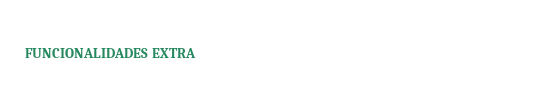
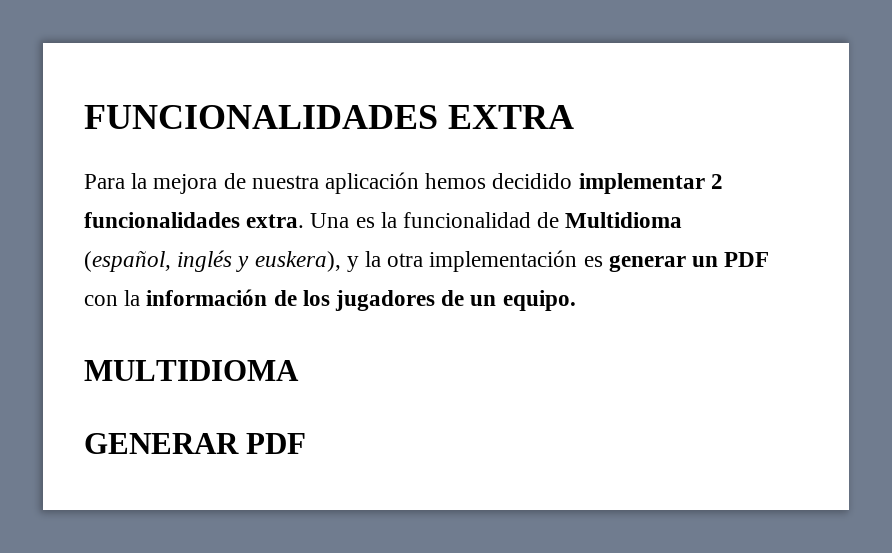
+ Para la mejora de nuestra aplicación hemos decidido implementar 2 funcionalidades extra. Una es la funcionalidad de Multidioma (español, inglés y euskera), y la otra implementación es generar un PDF con la información de los jugadores de un equipo.
+ MULTIDIOMA
+ GENERAR PDF

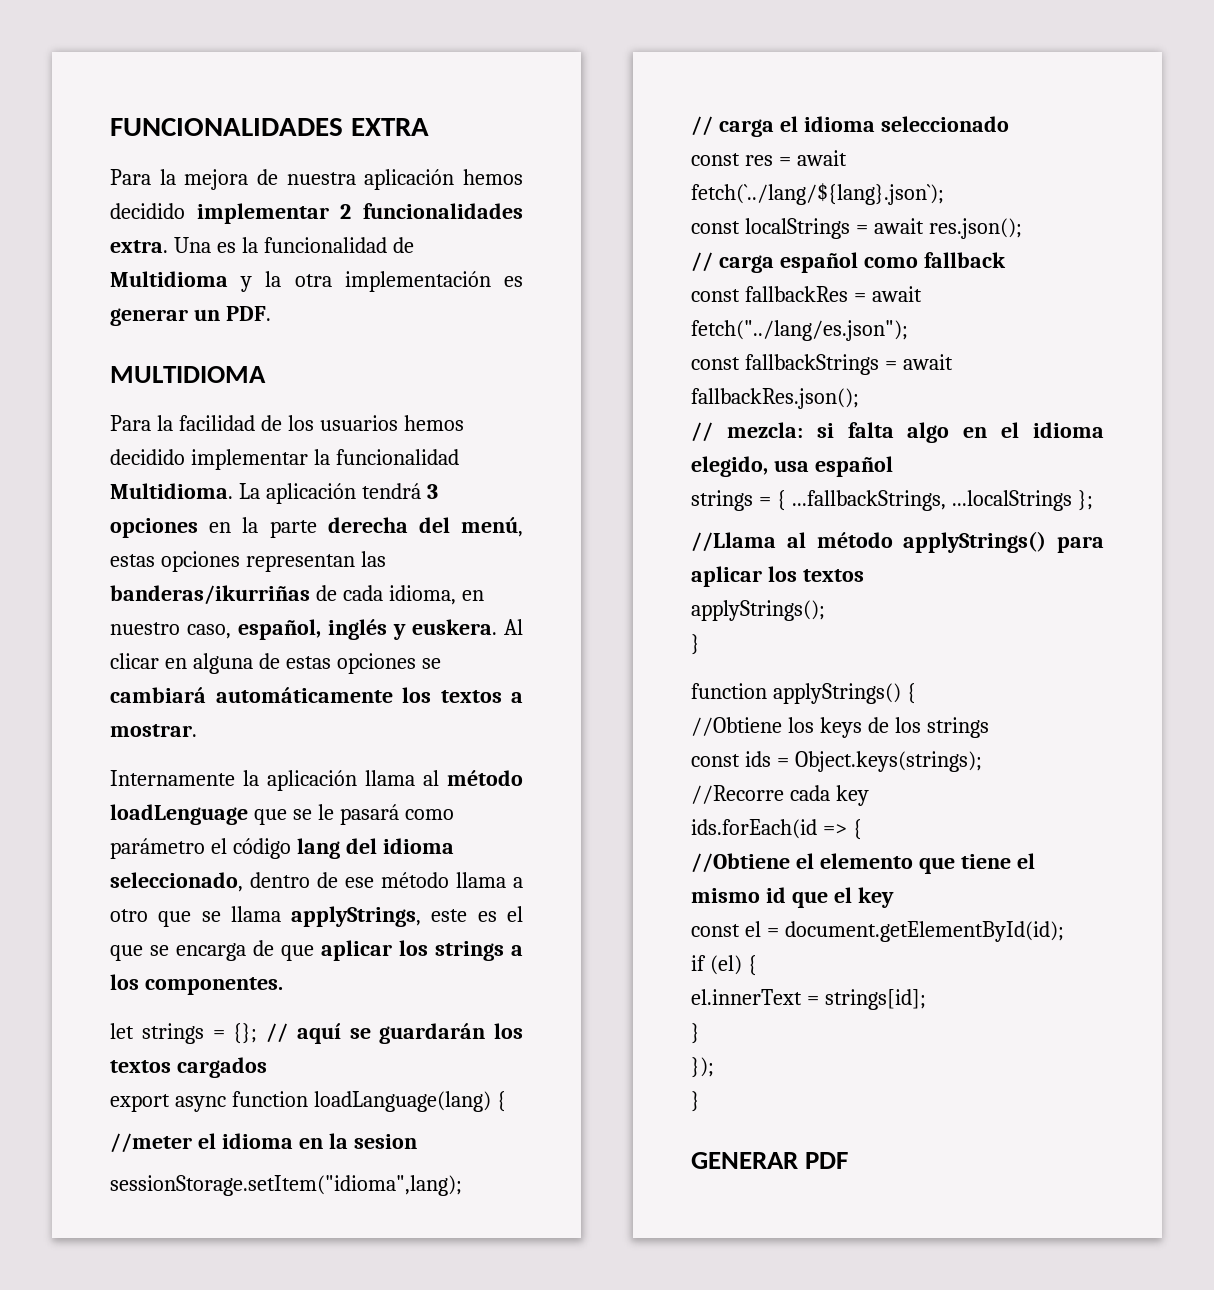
- Una es la funcionalidad de Multidioma (español, inglés y euskera), y la otra implementación es generar un PDF con la información de los jugadores de un equipo.
+ Una es la funcionalidad de Multidioma y la otra implementación es generar un PDF.
  MULTIDIOMA
+ Para la facilidad de los usuarios hemos decidido implementar la funcionalidad Multidioma. La aplicación tendrá 3 opciones en la parte derecha del menú, estas opciones representan las banderas/ikurriñas de cada idioma, en nuestro caso, español, inglés y euskera. Al clicar en alguna de estas opciones se cambiará automáticamente los textos a mostrar.
+ Internamente la aplicación llama al método loadLenguage que se le pasará como parámetro el código lang del idioma seleccionado, dentro de ese método llama a otro que se llama applyStrings, este es el que se encarga de que aplicar los strings a los componentes.
+ let strings = {}; // aquí se guardarán los textos cargados
+ export async function loadLanguage(lang) {
+ //meter el idioma en la sesion
+ sessionStorage.setItem("idioma",lang);
+ // carga el idioma seleccionado
+ const res = await fetch(`../lang/${lang}.json`);
+ const localStrings = await res.json();
+ // carga español como fallback
+ const fallbackRes = await fetch("../lang/es.json");
+ const fallbackStrings = await fallbackRes.json();
+ // mezcla: si falta algo en el idioma elegido, usa español
+ strings = { ...fallbackStrings, ...localStrings };
+ //Llama al método applyStrings() para aplicar los textos
+ applyStrings();
+ }
+ function applyStrings() {
+ //Obtiene los keys de los strings
+ const ids = Object.keys(strings);
+ //Recorre cada key
+ ids.forEach(id => {
+ //Obtiene el elemento que tiene el mismo id que el key
+ const el = document.getElementById(id);
+ if (el) {
+ el.innerText = strings[id];
+ }
+ });
+ }

